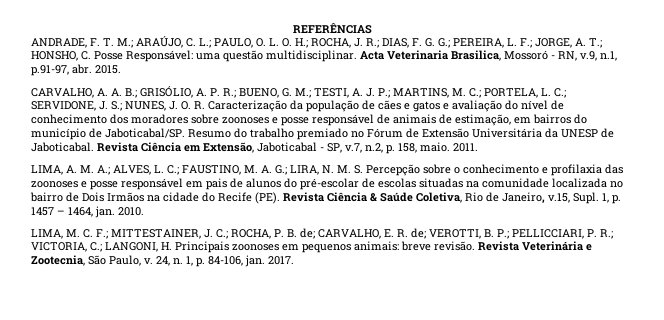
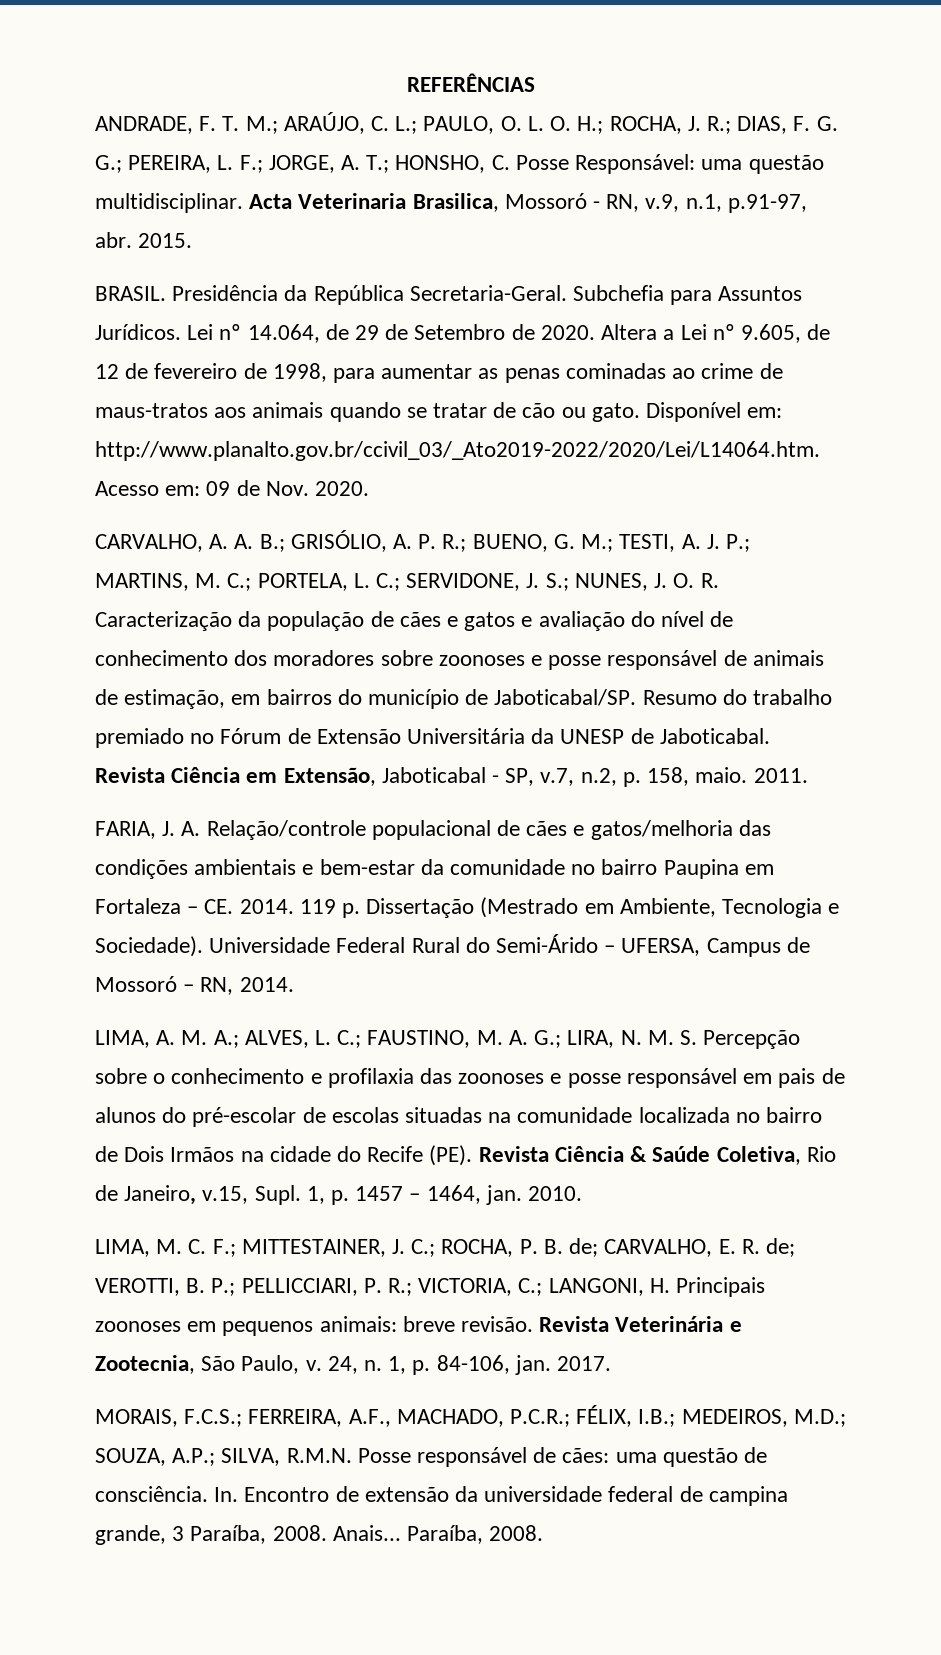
+ BRASIL. Presidência da República Secretaria-Geral. Subchefia para Assuntos Jurídicos. Lei nº 14.064, de 29 de Setembro de 2020. Altera a Lei nº 9.605, de 12 de fevereiro de 1998, para aumentar as penas cominadas ao crime de maus-tratos aos animais quando se tratar de cão ou gato. Disponível em: http://www.planalto.gov.br/ccivil_03/_Ato2019-2022/2020/Lei/L14064.htm. Acesso em: 09 de Nov. 2020.
+ FARIA, J. A. Relação/controle populacional de cães e gatos/melhoria das condições ambientais e bem-estar da comunidade no bairro Paupina em Fortaleza – CE. 2014. 119 p. Dissertação (Mestrado em Ambiente, Tecnologia e Sociedade). Universidade Federal Rural do Semi-Árido – UFERSA, Campus de Mossoró – RN, 2014.
+ MORAIS, F.C.S.; FERREIRA, A.F., MACHADO, P.C.R.; FÉLIX, I.B.; MEDEIROS, M.D.; SOUZA, A.P.; SILVA, R.M.N. Posse responsável de cães: uma questão de consciência. In. Encontro de extensão da universidade federal de campina grande, 3 Paraíba, 2008. Anais... Paraíba, 2008.

